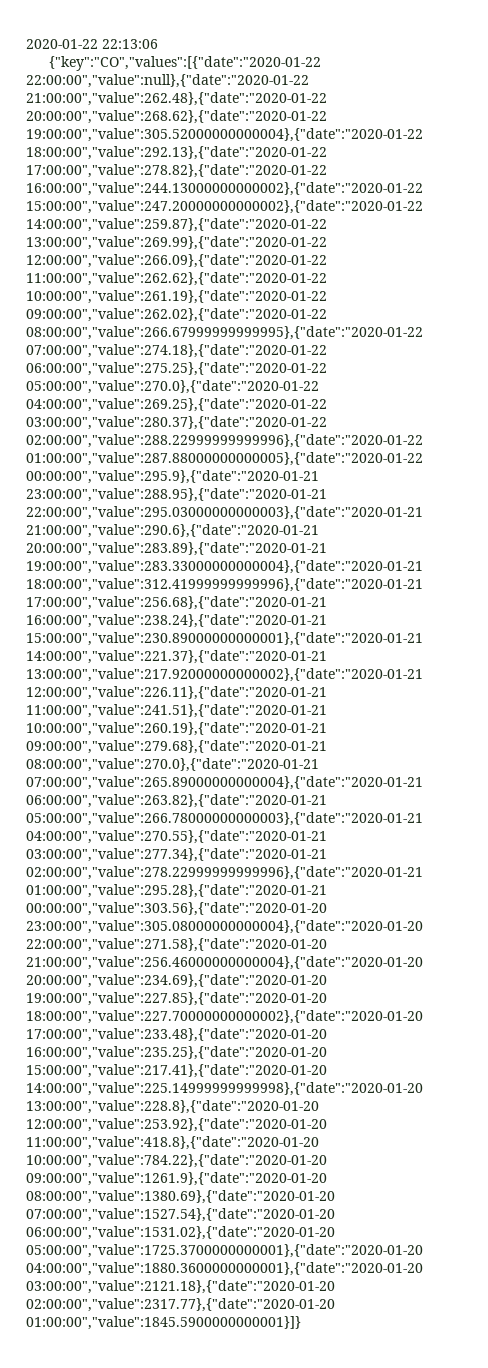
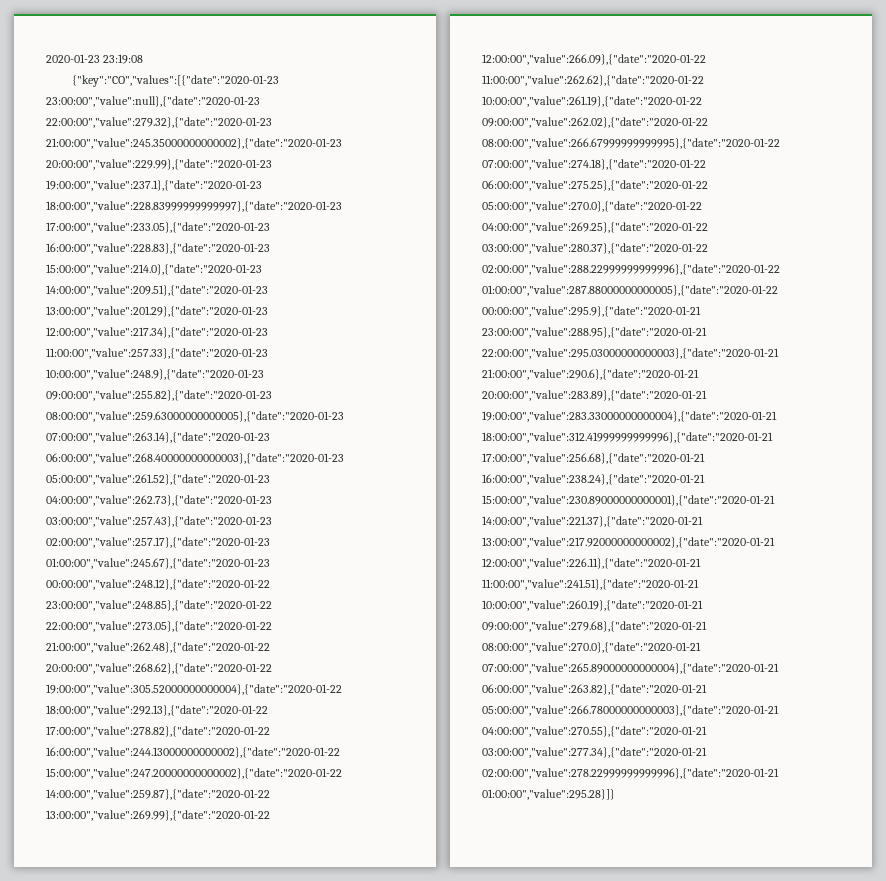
- 2020-01-22 22:13:06
- {"key":"CO","values":[{"date":"2020-01-22 22:00:00","value":null},{"date":"2020-01-22 21:00:00","value":262.48},{"date":"2020-01-22 20:00:00","value":268.62},{"date":"2020-01-22 19:00:00","value":305.52000000000004},{"date":"2020-01-22 18:00:00","value":292.13},{"date":"2020-01-22 17:00:00","value":278.82},{"date":"2020-01-22 16:00:00","value":244.13000000000002},{"date":"2020-01-22 15:00:00","value":247.20000000000002},{"date":"2020-01-22 14:00:00","value":259.87},{"date":"2020-01-22 13:00:00","value":269.99},{"date":"2020-01-22 12:00:00","value":266.09},{"date":"2020-01-22 11:00:00","value":262.62},{"date":"2020-01-22 10:00:00","value":261.19},{"date":"2020-01-22 09:00:00","value":262.02},{"date":"2020-01-22 08:00:00","value":266.67999999999995},{"date":"2020-01-22 07:00:00","value":274.18},{"date":"2020-01-22 06:00:00","value":275.25},{"date":"2020-01-22 05:00:00","value":270.0},{"date":"2020-01-22 04:00:00","value":269.25},{"date":"2020-01-22 03:00:00","value":280.37},{"date":"2020-01-22 02:00:00","value":288.22999999999996},{"date":"2020-01-22 01:00:00","value":287.88000000000005},{"date":"2020-01-22 00:00:00","value":295.9},{"date":"2020-01-21 23:00:00","value":288.95},{"date":"2020-01-21 22:00:00","value":295.03000000000003},{"date":"2020-01-21 21:00:00","value":290.6},{"date":"2020-01-21 20:00:00","value":283.89},{"date":"2020-01-21 19:00:00","value":283.33000000000004},{"date":"2020-01-21 18:00:00","value":312.41999999999996},{"date":"2020-01-21 17:00:00","value":256.68},{"date":"2020-01-21 16:00:00","value":238.24},{"date":"2020-01-21 15:00:00","value":230.89000000000001},{"date":"2020-01-21 14:00:00","value":221.37},{"date":"2020-01-21 13:00:00","value":217.92000000000002},{"date":"2020-01-21 12:00:00","value":226.11},{"date":"2020-01-21 11:00:00","value":241.51},{"date":"2020-01-21 10:00:00","value":260.19},{"date":"2020-01-21 09:00:00","value":279.68},{"date":"2020-01-21 08:00:00","value":270.0},{"date":"2020-01-21 07:00:00","value":265.89000000000004},{"date":"2020-01-21 06:00:00","value":263.82},{"date":"2020-01-21 05:00:00","value":266.78000000000003},{"date":"2020-01-21 04:00:00","value":270.55},{"date":"2020-01-21 03:00:00","value":277.34},{"date":"2020-01-21 02:00:00","value":278.22999999999996},{"date":"2020-01-21 01:00:00","value":295.28},{"date":"2020-01-21 00:00:00","value":303.56},{"date":"2020-01-20 23:00:00","value":305.08000000000004},{"date":"2020-01-20 22:00:00","value":271.58},{"date":"2020-01-20 21:00:00","value":256.46000000000004},{"date":"2020-01-20 20:00:00","value":234.69},{"date":"2020-01-20 19:00:00","value":227.85},{"date":"2020-01-20 18:00:00","value":227.70000000000002},{"date":"2020-01-20 17:00:00","value":233.48},{"date":"2020-01-20 16:00:00","value":235.25},{"date":"2020-01-20 15:00:00","value":217.41},{"date":"2020-01-20 14:00:00","value":225.14999999999998},{"date":"2020-01-20 13:00:00","value":228.8},{"date":"2020-01-20 12:00:00","value":253.92},{"date":"2020-01-20 11:00:00","value":418.8},{"date":"2020-01-20 10:00:00","value":784.22},{"date":"2020-01-20 09:00:00","value":1261.9},{"date":"2020-01-20 08:00:00","value":1380.69},{"date":"2020-01-20 07:00:00","value":1527.54},{"date":"2020-01-20 06:00:00","value":1531.02},{"date":"2020-01-20 05:00:00","value":1725.3700000000001},{"date":"2020-01-20 04:00:00","value":1880.3600000000001},{"date":"2020-01-20 03:00:00","value":2121.18},{"date":"2020-01-20 02:00:00","value":2317.77},{"date":"2020-01-20 01:00:00","value":1845.5900000000001}]}
+ 2020-01-23 23:19:08
+ {"key":"CO","values":[{"date":"2020-01-23 23:00:00","value":null},{"date":"2020-01-23 22:00:00","value":279.32},{"date":"2020-01-23 21:00:00","value":245.35000000000002},{"date":"2020-01-23 20:00:00","value":229.99},{"date":"2020-01-23 19:00:00","value":237.1},{"date":"2020-01-23 18:00:00","value":228.83999999999997},{"date":"2020-01-23 17:00:00","value":233.05},{"date":"2020-01-23 16:00:00","value":228.83},{"date":"2020-01-23 15:00:00","value":214.0},{"date":"2020-01-23 14:00:00","value":209.51},{"date":"2020-01-23 13:00:00","value":201.29},{"date":"2020-01-23 12:00:00","value":217.34},{"date":"2020-01-23 11:00:00","value":257.33},{"date":"2020-01-23 10:00:00","value":248.9},{"date":"2020-01-23 09:00:00","value":255.82},{"date":"2020-01-23 08:00:00","value":259.63000000000005},{"date":"2020-01-23 07:00:00","value":263.14},{"date":"2020-01-23 06:00:00","value":268.40000000000003},{"date":"2020-01-23 05:00:00","value":261.52},{"date":"2020-01-23 04:00:00","value":262.73},{"date":"2020-01-23 03:00:00","value":257.43},{"date":"2020-01-23 02:00:00","value":257.17},{"date":"2020-01-23 01:00:00","value":245.67},{"date":"2020-01-23 00:00:00","value":248.12},{"date":"2020-01-22 23:00:00","value":248.85},{"date":"2020-01-22 22:00:00","value":273.05},{"date":"2020-01-22 21:00:00","value":262.48},{"date":"2020-01-22 20:00:00","value":268.62},{"date":"2020-01-22 19:00:00","value":305.52000000000004},{"date":"2020-01-22 18:00:00","value":292.13},{"date":"2020-01-22 17:00:00","value":278.82},{"date":"2020-01-22 16:00:00","value":244.13000000000002},{"date":"2020-01-22 15:00:00","value":247.20000000000002},{"date":"2020-01-22 14:00:00","value":259.87},{"date":"2020-01-22 13:00:00","value":269.99},{"date":"2020-01-22 12:00:00","value":266.09},{"date":"2020-01-22 11:00:00","value":262.62},{"date":"2020-01-22 10:00:00","value":261.19},{"date":"2020-01-22 09:00:00","value":262.02},{"date":"2020-01-22 08:00:00","value":266.67999999999995},{"date":"2020-01-22 07:00:00","value":274.18},{"date":"2020-01-22 06:00:00","value":275.25},{"date":"2020-01-22 05:00:00","value":270.0},{"date":"2020-01-22 04:00:00","value":269.25},{"date":"2020-01-22 03:00:00","value":280.37},{"date":"2020-01-22 02:00:00","value":288.22999999999996},{"date":"2020-01-22 01:00:00","value":287.88000000000005},{"date":"2020-01-22 00:00:00","value":295.9},{"date":"2020-01-21 23:00:00","value":288.95},{"date":"2020-01-21 22:00:00","value":295.03000000000003},{"date":"2020-01-21 21:00:00","value":290.6},{"date":"2020-01-21 20:00:00","value":283.89},{"date":"2020-01-21 19:00:00","value":283.33000000000004},{"date":"2020-01-21 18:00:00","value":312.41999999999996},{"date":"2020-01-21 17:00:00","value":256.68},{"date":"2020-01-21 16:00:00","value":238.24},{"date":"2020-01-21 15:00:00","value":230.89000000000001},{"date":"2020-01-21 14:00:00","value":221.37},{"date":"2020-01-21 13:00:00","value":217.92000000000002},{"date":"2020-01-21 12:00:00","value":226.11},{"date":"2020-01-21 11:00:00","value":241.51},{"date":"2020-01-21 10:00:00","value":260.19},{"date":"2020-01-21 09:00:00","value":279.68},{"date":"2020-01-21 08:00:00","value":270.0},{"date":"2020-01-21 07:00:00","value":265.89000000000004},{"date":"2020-01-21 06:00:00","value":263.82},{"date":"2020-01-21 05:00:00","value":266.78000000000003},{"date":"2020-01-21 04:00:00","value":270.55},{"date":"2020-01-21 03:00:00","value":277.34},{"date":"2020-01-21 02:00:00","value":278.22999999999996},{"date":"2020-01-21 01:00:00","value":295.28}]}

